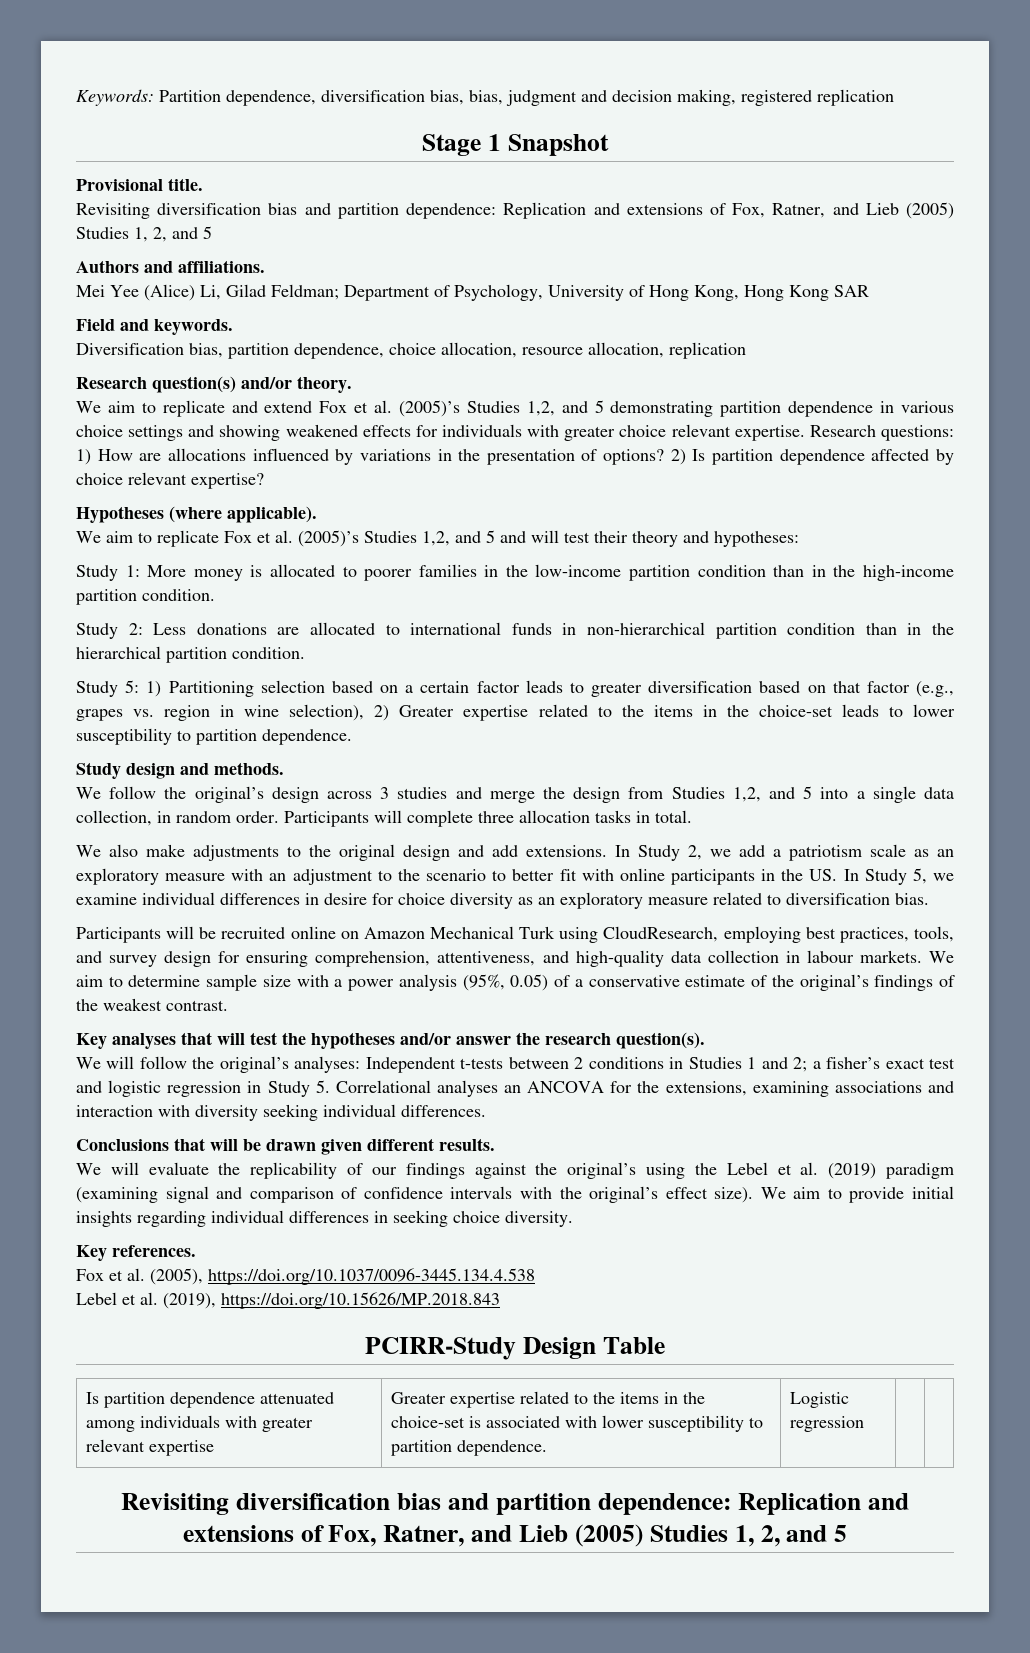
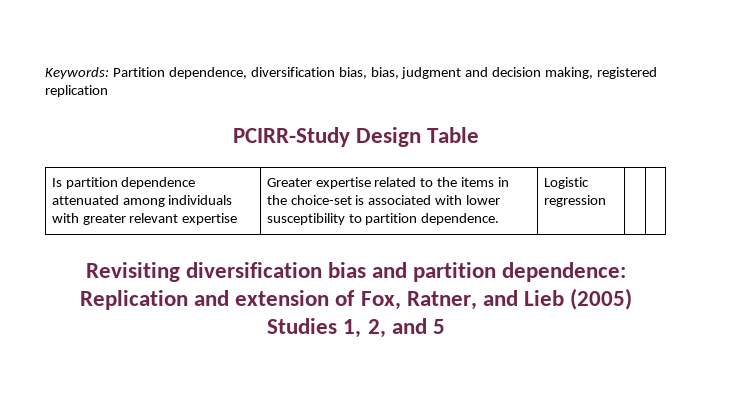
- Stage 1 Snapshot
- Provisional title.
- Revisiting diversification bias and partition dependence: Replication and extensions of Fox, Ratner, and Lieb (2005) Studies 1, 2, and 5
- Authors and affiliations.
- Mei Yee (Alice) Li, Gilad Feldman; Department of Psychology, University of Hong Kong, Hong Kong SAR
- Field and keywords.
- Diversification bias, partition dependence, choice allocation, resource allocation, replication
- Research question(s) and/or theory.
- We aim to replicate and extend Fox et al. (2005)’s Studies 1,2, and 5 demonstrating partition dependence in various choice settings and showing weakened effects for individuals with greater choice relevant expertise. Research questions: 1) How are allocations influenced by variations in the presentation of options? 2) Is partition dependence affected by choice relevant expertise?
- Hypotheses (where applicable).
- We aim to replicate Fox et al. (2005)’s Studies 1,2, and 5 and will test their theory and hypotheses:
- Study 1: More money is allocated to poorer families in the low-income partition condition than in the high-income partition condition.
- Study 2: Less donations are allocated to international funds in non-hierarchical partition condition than in the hierarchical partition condition.
- Study 5: 1) Partitioning selection based on a certain factor leads to greater diversification based on that factor (e.g., grapes vs. region in wine selection), 2) Greater expertise related to the items in the choice-set leads to lower susceptibility to partition dependence.
- Study design and methods.
- We follow the original’s design across 3 studies and merge the design from Studies 1,2, and 5 into a single data collection, in random order. Participants will complete three allocation tasks in total.
- We also make adjustments to the original design and add extensions. In Study 2, we add a patriotism scale as an exploratory measure with an adjustment to the scenario to better fit with online participants in the US. In Study 5, we examine individual differences in desire for choice diversity as an exploratory measure related to diversification bias.
- Participants will be recruited online on Amazon Mechanical Turk using CloudResearch, employing best practices, tools, and survey design for ensuring comprehension, attentiveness, and high-quality data collection in labour markets. We aim to determine sample size with a power analysis (95%, 0.05) of a conservative estimate of the original’s findings of the weakest contrast.
- Key analyses that will test the hypotheses and/or answer the research question(s).
- We will follow the original’s analyses: Independent t-tests between 2 conditions in Studies 1 and 2; a fisher’s exact test and logistic regression in Study 5. Correlational analyses an ANCOVA for the extensions, examining associations and interaction with diversity seeking individual differences.
- Conclusions that will be drawn given different results.
- We will evaluate the replicability of our findings against the original’s using the Lebel et al. (2019) paradigm (examining signal and comparison of confidence intervals with the original’s effect size). We aim to provide initial insights regarding individual differences in seeking choice diversity.
- Key references.
- Fox et al. (2005), https://doi.org/10.1037/0096-3445.134.4.538
- Lebel et al. (2019), https://doi.org/10.15626/MP.2018.843
  Is partition dependence attenuated among individuals with greater relevant expertise | Greater expertise related to the items in the choice-set is associated with lower susceptibility to partition dependence. | Logistic regression | |
- Revisiting diversification bias and partition dependence: Replication and extensions of Fox, Ratner, and Lieb (2005) Studies 1, 2, and 5
+ Revisiting diversification bias and partition dependence: Replication and extension of Fox, Ratner, and Lieb (2005) Studies 1, 2, and 5

